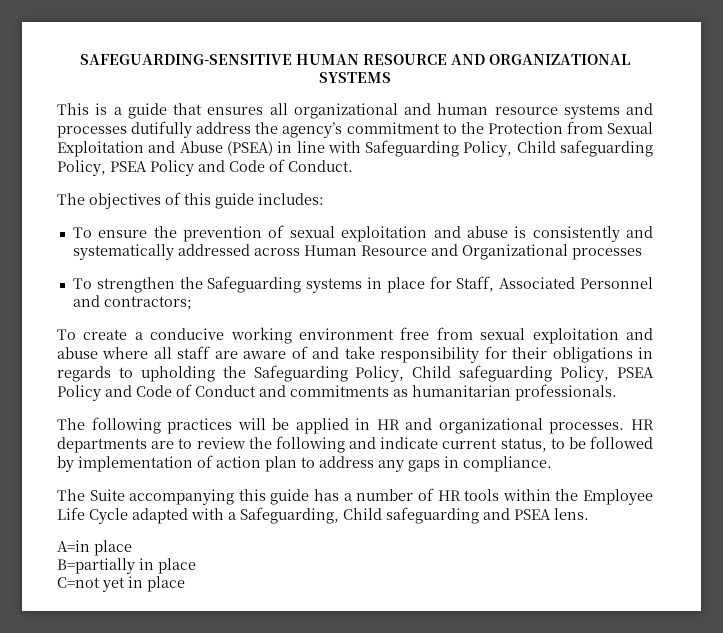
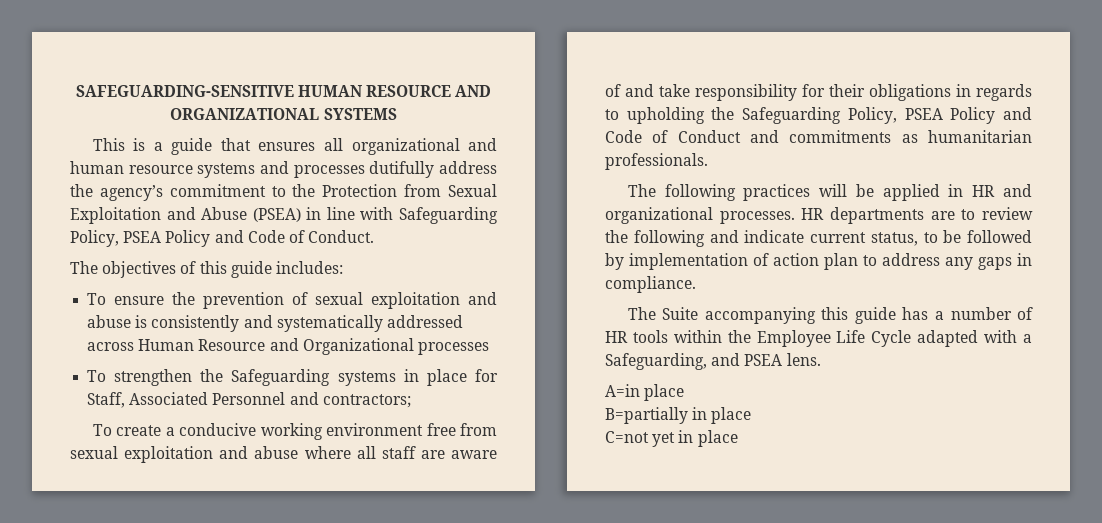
- This is a guide that ensures all organizational and human resource systems and processes dutifully address the agency’s commitment to the Protection from Sexual Exploitation and Abuse (PSEA) in line with Safeguarding Policy, Child safeguarding Policy, PSEA Policy and Code of Conduct.
+ This is a guide that ensures all organizational and human resource systems and processes dutifully address the agency’s commitment to the Protection from Sexual Exploitation and Abuse (PSEA) in line with Safeguarding Policy, PSEA Policy and Code of Conduct.
- To create a conducive working environment free from sexual exploitation and abuse where all staff are aware of and take responsibility for their obligations in regards to upholding the Safeguarding Policy, Child safeguarding Policy, PSEA Policy and Code of Conduct and commitments as humanitarian professionals.
+ To create a conducive working environment free from sexual exploitation and abuse where all staff are aware of and take responsibility for their obligations in regards to upholding the Safeguarding Policy, PSEA Policy and Code of Conduct and commitments as humanitarian professionals.
- The Suite accompanying this guide has a number of HR tools within the Employee Life Cycle adapted with a Safeguarding, Child safeguarding and PSEA lens.
+ The Suite accompanying this guide has a number of HR tools within the Employee Life Cycle adapted with a Safeguarding, and PSEA lens.

